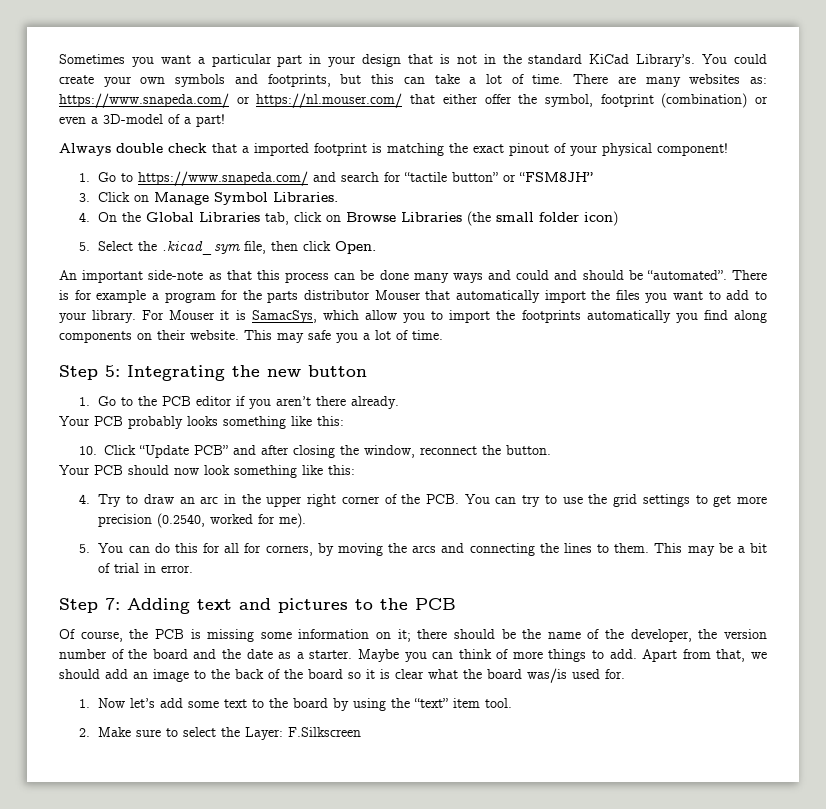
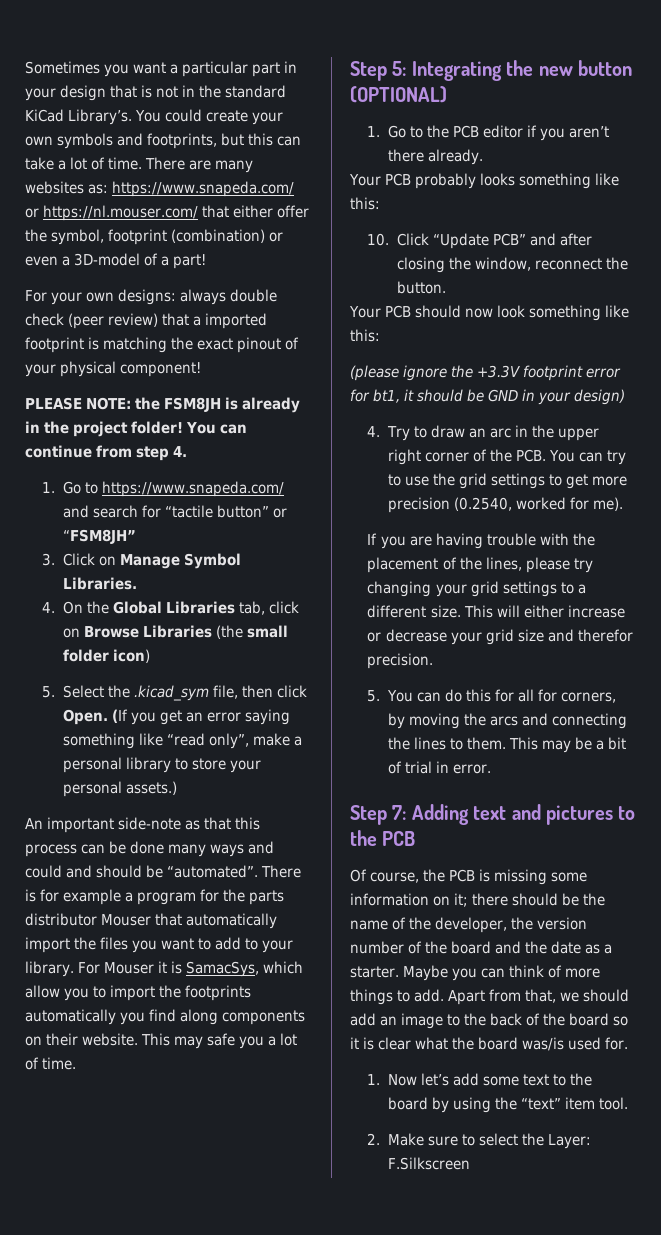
- Always double check that a imported footprint is matching the exact pinout of your physical component!
+ For your own designs: always double check (peer review) that a imported footprint is matching the exact pinout of your physical component!
+ PLEASE NOTE: the FSM8JH is already in the project folder! You can continue from step 4.
+ (If you get an error saying something like “read only”, make a personal library to store your personal assets.)
- Step 5: Integrating the new button
+ Step 5: Integrating the new button (OPTIONAL)
+ (please ignore the +3.3V footprint error for bt1, it should be GND in your design)
+ If you are having trouble with the placement of the lines, please try changing your grid settings to a different size. This will either increase or decrease your grid size and therefor precision.

